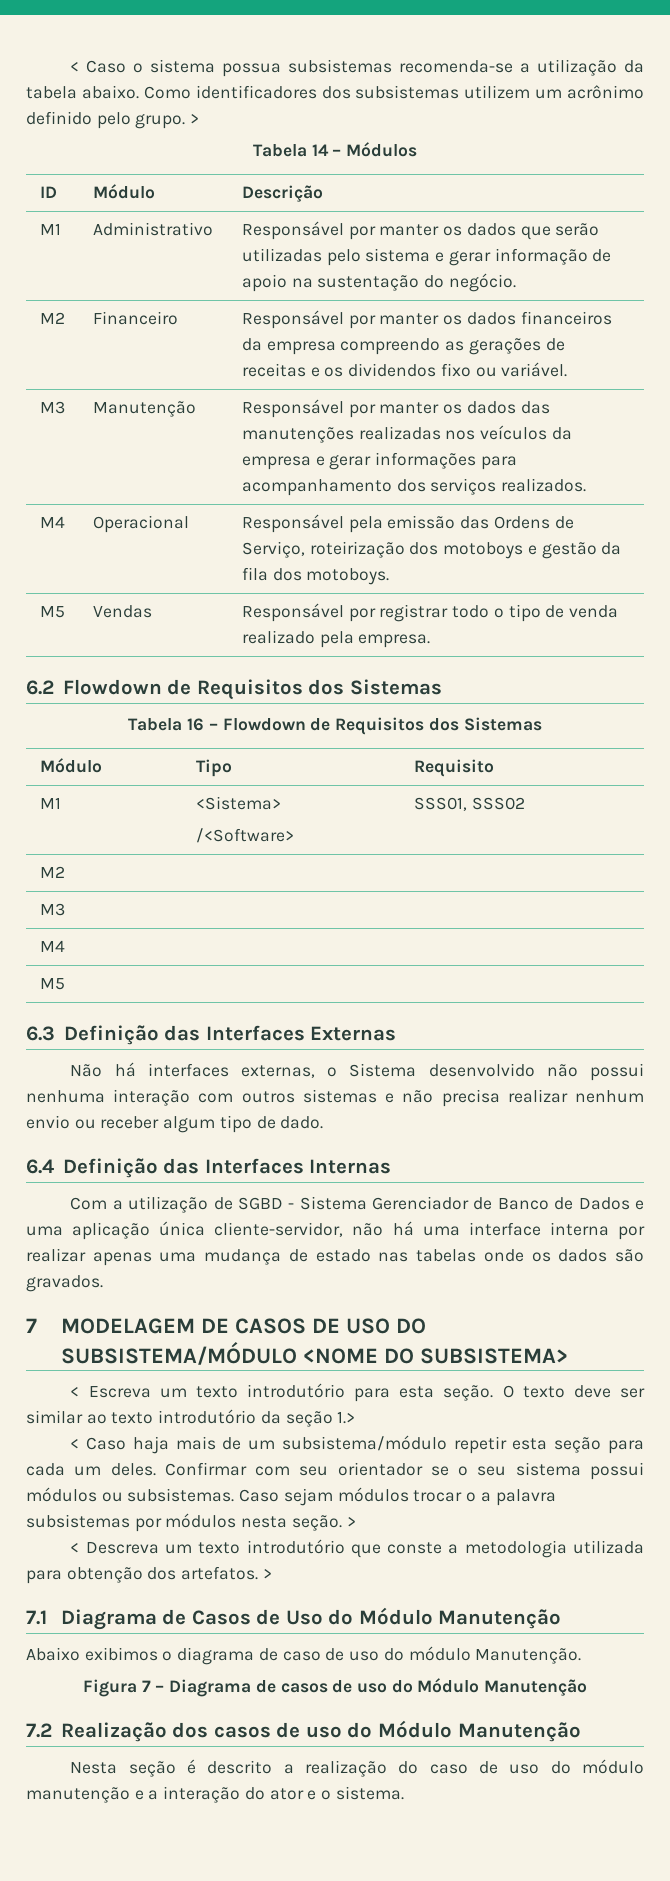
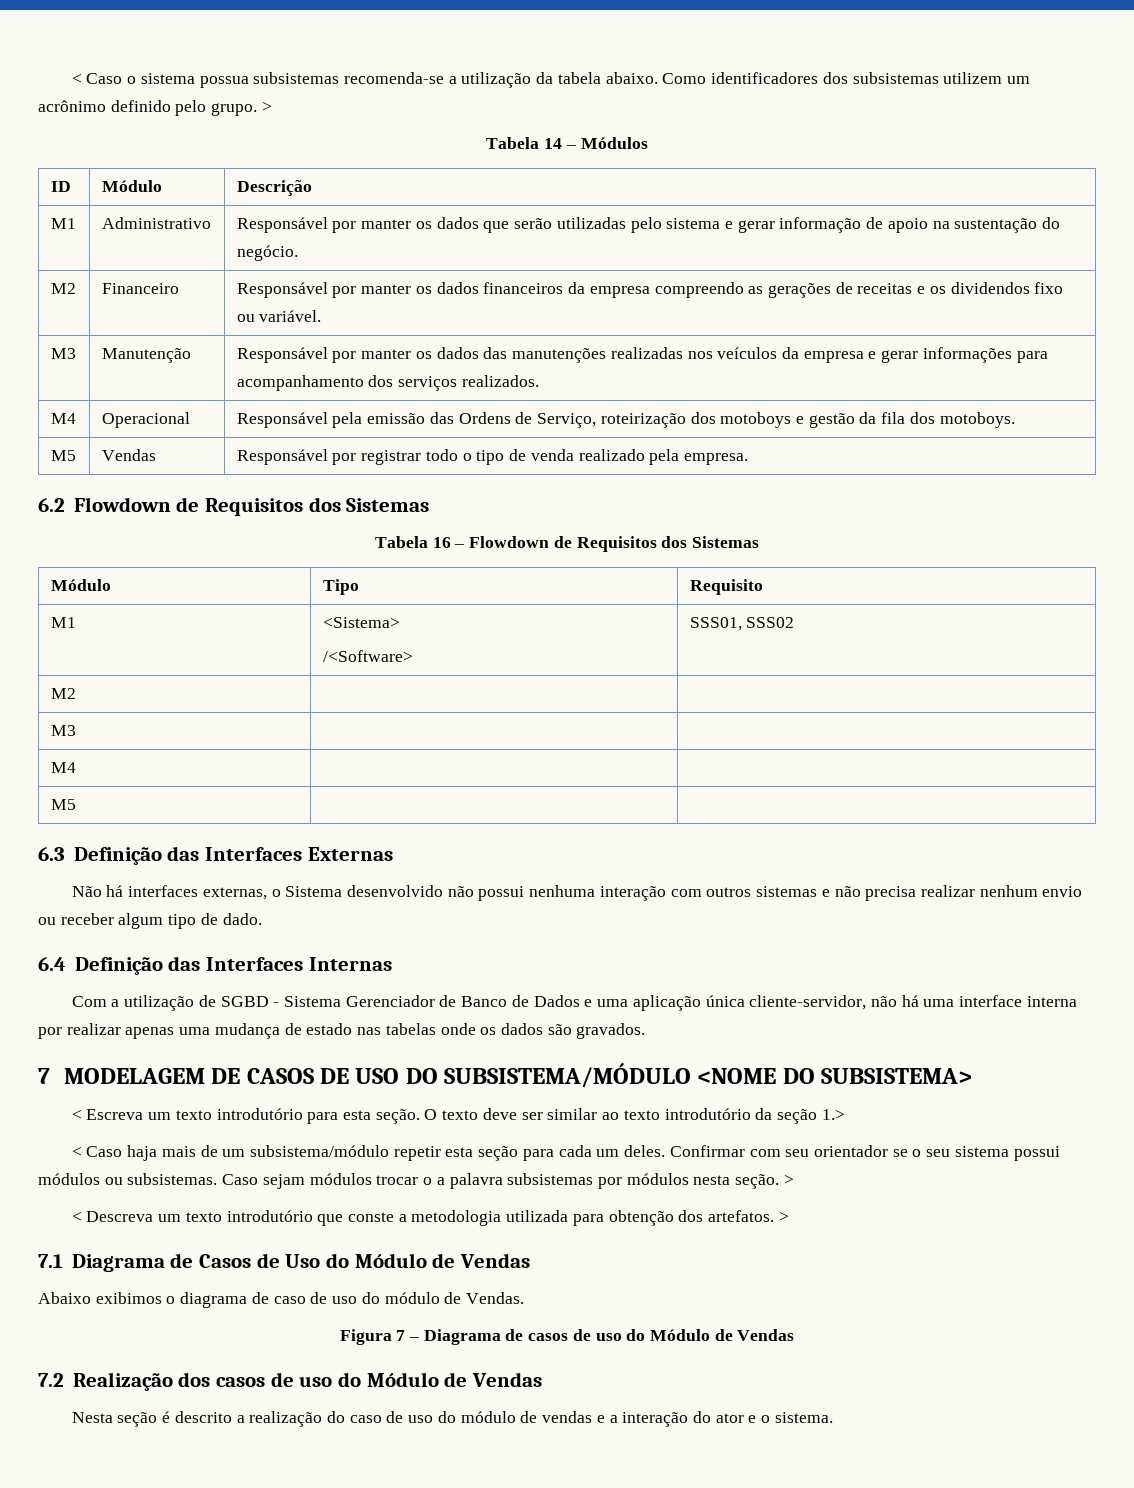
- 7.1 Diagrama de Casos de Uso do Módulo Manutenção
+ 7.1 Diagrama de Casos de Uso do Módulo de Vendas
- Abaixo exibimos o diagrama de caso de uso do módulo Manutenção.
+ Abaixo exibimos o diagrama de caso de uso do módulo de Vendas.
- Figura 7 – Diagrama de casos de uso do Módulo Manutenção
+ Figura 7 – Diagrama de casos de uso do Módulo de Vendas
- 7.2 Realização dos casos de uso do Módulo Manutenção
+ 7.2 Realização dos casos de uso do Módulo de Vendas
- Nesta seção é descrito a realização do caso de uso do módulo manutenção e a interação do ator e o sistema.
+ Nesta seção é descrito a realização do caso de uso do módulo de vendas e a interação do ator e o sistema.

